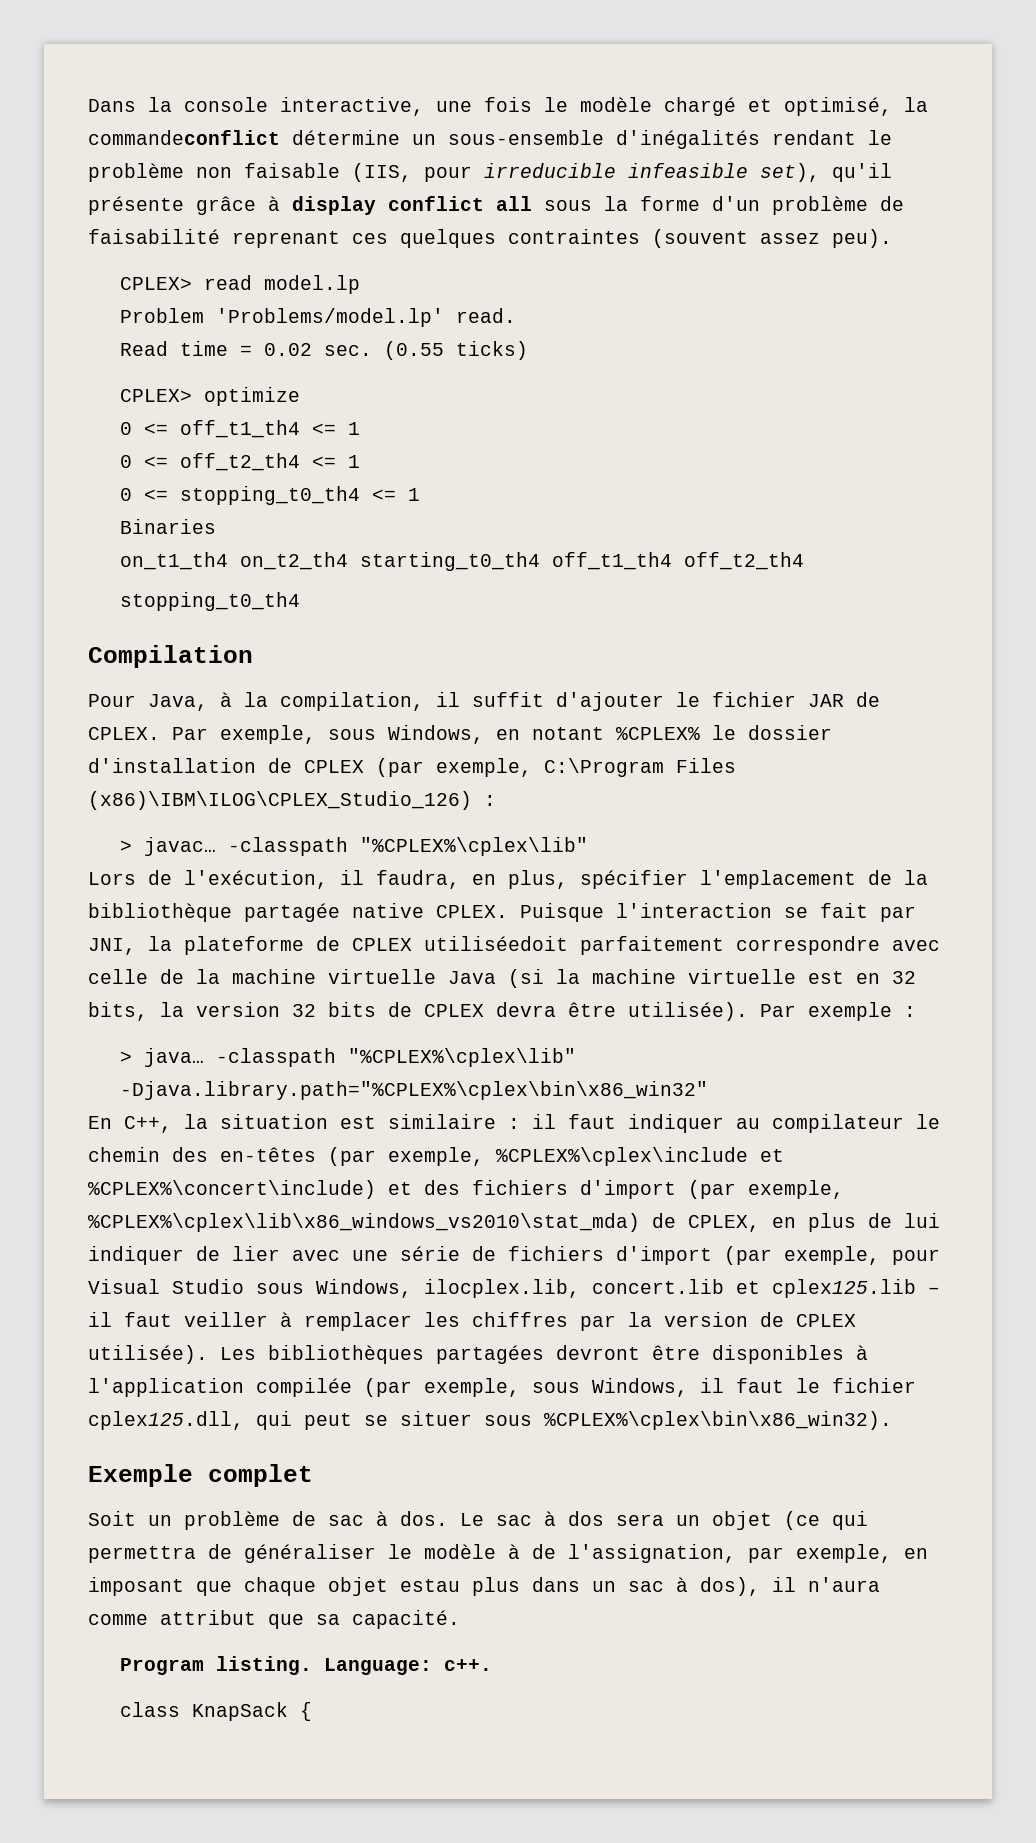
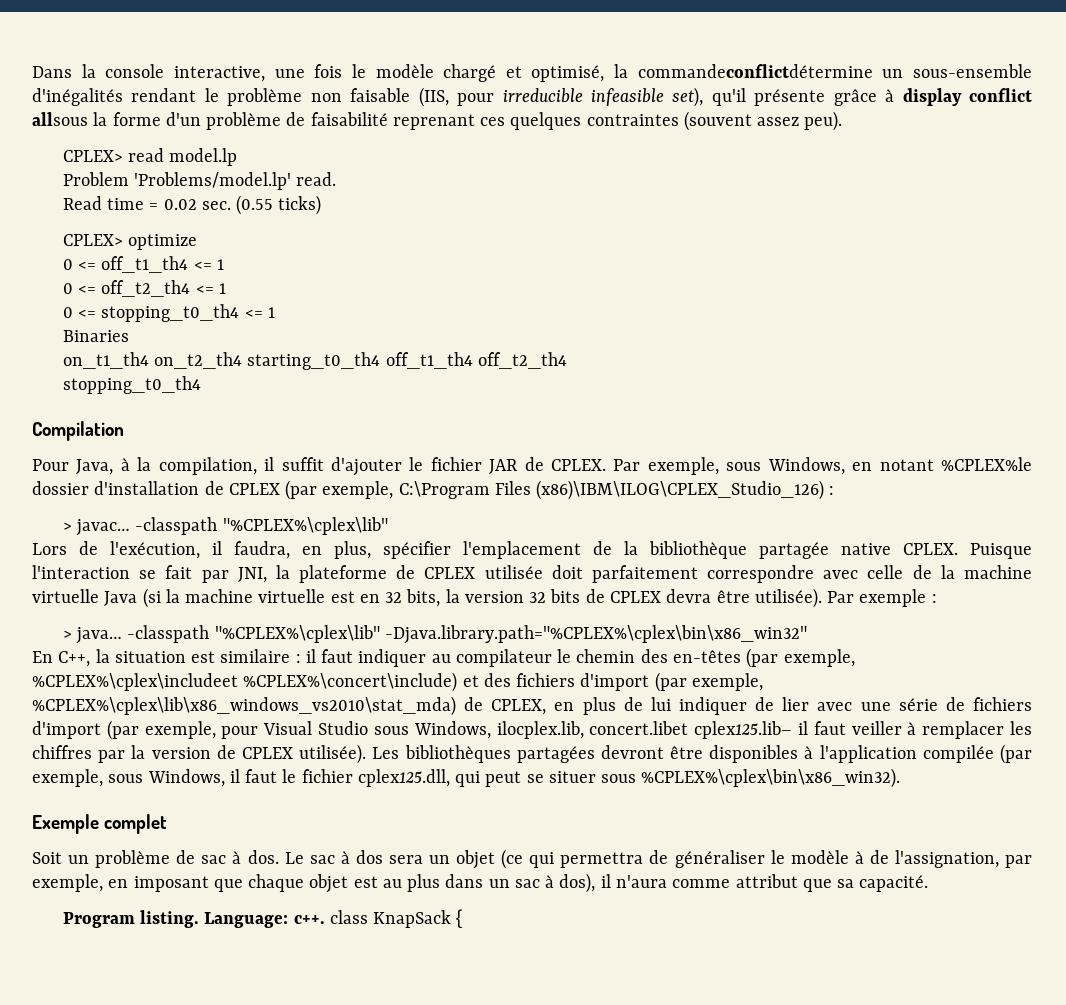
- Dans la console interactive, une fois le modèle chargé et optimisé, la commandeconflict détermine un sous-ensemble d'inégalités rendant le problème non faisable (IIS, pour irreducible infeasible set), qu'il présente grâce à display conflict all sous la forme d'un problème de faisabilité reprenant ces quelques contraintes (souvent assez peu).
+ Dans la console interactive, une fois le modèle chargé et optimisé, la commandeconflictdétermine un sous-ensemble d'inégalités rendant le problème non faisable (IIS, pour irreducible infeasible set), qu'il présente grâce à display conflict allsous la forme d'un problème de faisabilité reprenant ces quelques contraintes (souvent assez peu).
- Par exemple, sous Windows, en notant %CPLEX% le dossier d'installation de CPLEX (par exemple, C:\Program Files (x86)\IBM\ILOG\CPLEX_Studio_126) :
+ Par exemple, sous Windows, en notant %CPLEX%le dossier d'installation de CPLEX (par exemple, C:\Program Files (x86)\IBM\ILOG\CPLEX_Studio_126) :
- Puisque l'interaction se fait par JNI, la plateforme de CPLEX utiliséedoit parfaitement correspondre avec celle de la machine virtuelle Java (si la machine virtuelle est en 32 bits, la version 32 bits de CPLEX devra être utilisée).
+ Puisque l'interaction se fait par JNI, la plateforme de CPLEX utilisée doit parfaitement correspondre avec celle de la machine virtuelle Java (si la machine virtuelle est en 32 bits, la version 32 bits de CPLEX devra être utilisée).
- il faut indiquer au compilateur le chemin des en-têtes (par exemple, %CPLEX%\cplex\include et %CPLEX%\concert\include) et des fichiers d'import (par exemple, %CPLEX%\cplex\lib\x86_windows_vs2010\stat_mda) de CPLEX, en plus de lui indiquer de lier avec une série de fichiers d'import (par exemple, pour Visual Studio sous Windows, ilocplex.lib, concert.lib et cplex125.lib – il faut veiller à remplacer les chiffres par la version de CPLEX utilisée).
+ il faut indiquer au compilateur le chemin des en-têtes (par exemple, %CPLEX%\cplex\includeet %CPLEX%\concert\include) et des fichiers d'import (par exemple, %CPLEX%\cplex\lib\x86_windows_vs2010\stat_mda) de CPLEX, en plus de lui indiquer de lier avec une série de fichiers d'import (par exemple, pour Visual Studio sous Windows, ilocplex.lib, concert.libet cplex125.lib– il faut veiller à remplacer les chiffres par la version de CPLEX utilisée).
- Le sac à dos sera un objet (ce qui permettra de généraliser le modèle à de l'assignation, par exemple, en imposant que chaque objet estau plus dans un sac à dos), il n'aura comme attribut que sa capacité.
+ Le sac à dos sera un objet (ce qui permettra de généraliser le modèle à de l'assignation, par exemple, en imposant que chaque objet est au plus dans un sac à dos), il n'aura comme attribut que sa capacité.
- Language: c++.
- class KnapSack {
+ Language: c++. class KnapSack {

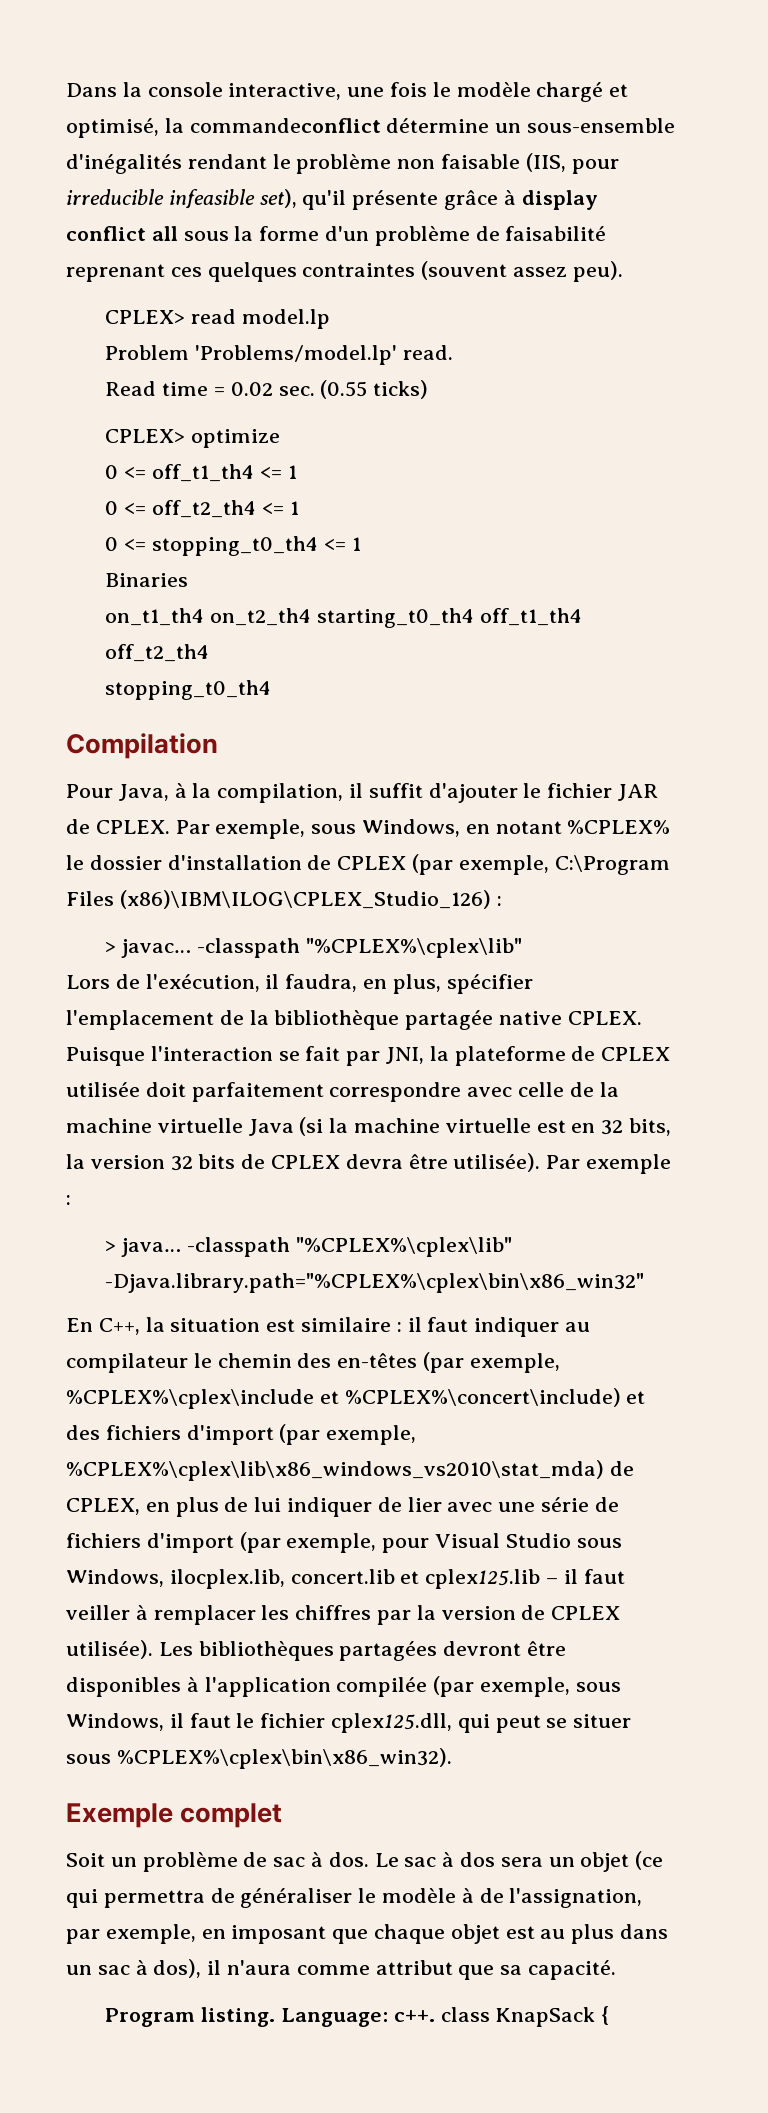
- Dans la console interactive, une fois le modèle chargé et optimisé, la commandeconflictdétermine un sous-ensemble d'inégalités rendant le problème non faisable (IIS, pour irreducible infeasible set), qu'il présente grâce à display conflict allsous la forme d'un problème de faisabilité reprenant ces quelques contraintes (souvent assez peu).
+ Dans la console interactive, une fois le modèle chargé et optimisé, la commandeconflict détermine un sous-ensemble d'inégalités rendant le problème non faisable (IIS, pour irreducible infeasible set), qu'il présente grâce à display conflict all sous la forme d'un problème de faisabilité reprenant ces quelques contraintes (souvent assez peu).
- Par exemple, sous Windows, en notant %CPLEX%le dossier d'installation de CPLEX (par exemple, C:\Program Files (x86)\IBM\ILOG\CPLEX_Studio_126) :
+ Par exemple, sous Windows, en notant %CPLEX% le dossier d'installation de CPLEX (par exemple, C:\Program Files (x86)\IBM\ILOG\CPLEX_Studio_126) :
- il faut indiquer au compilateur le chemin des en-têtes (par exemple, %CPLEX%\cplex\includeet %CPLEX%\concert\include) et des fichiers d'import (par exemple, %CPLEX%\cplex\lib\x86_windows_vs2010\stat_mda) de CPLEX, en plus de lui indiquer de lier avec une série de fichiers d'import (par exemple, pour Visual Studio sous Windows, ilocplex.lib, concert.libet cplex125.lib– il faut veiller à remplacer les chiffres par la version de CPLEX utilisée).
+ il faut indiquer au compilateur le chemin des en-têtes (par exemple, %CPLEX%\cplex\include et %CPLEX%\concert\include) et des fichiers d'import (par exemple, %CPLEX%\cplex\lib\x86_windows_vs2010\stat_mda) de CPLEX, en plus de lui indiquer de lier avec une série de fichiers d'import (par exemple, pour Visual Studio sous Windows, ilocplex.lib, concert.lib et cplex125.lib – il faut veiller à remplacer les chiffres par la version de CPLEX utilisée).

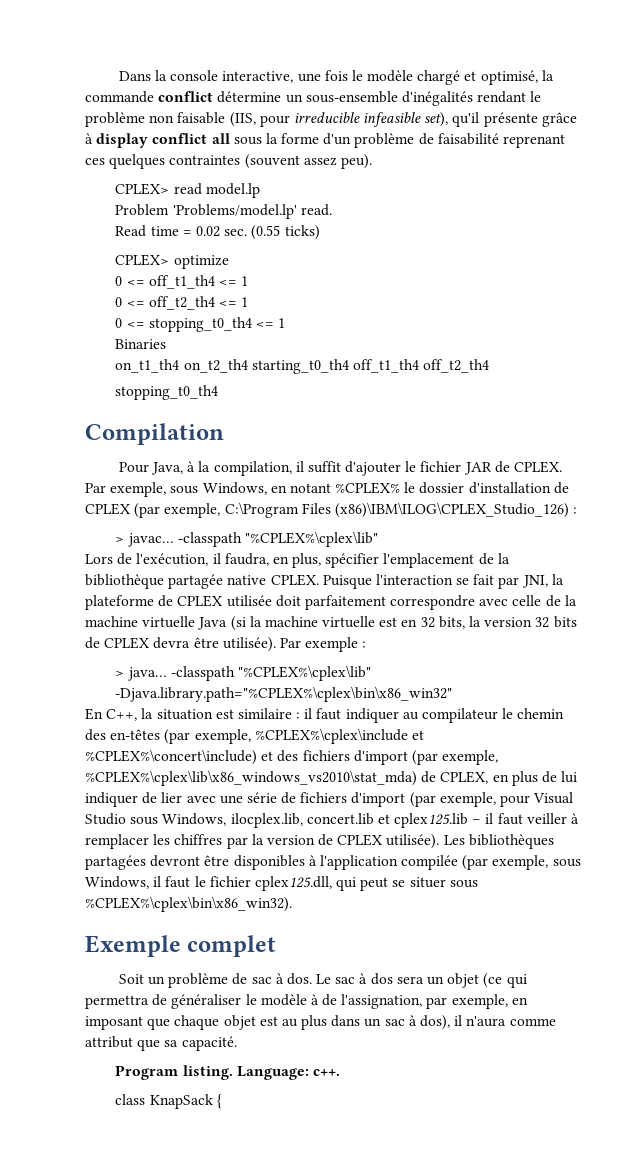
- Dans la console interactive, une fois le modèle chargé et optimisé, la commandeconflict détermine un sous-ensemble d'inégalités rendant le problème non faisable (IIS, pour irreducible infeasible set), qu'il présente grâce à display conflict all sous la forme d'un problème de faisabilité reprenant ces quelques contraintes (souvent assez peu).
+ Dans la console interactive, une fois le modèle chargé et optimisé, la commande conflict détermine un sous-ensemble d'inégalités rendant le problème non faisable (IIS, pour irreducible infeasible set), qu'il présente grâce à display conflict all sous la forme d'un problème de faisabilité reprenant ces quelques contraintes (souvent assez peu).
- Language: c++. class KnapSack {
+ Language: c++.
+ class KnapSack {

